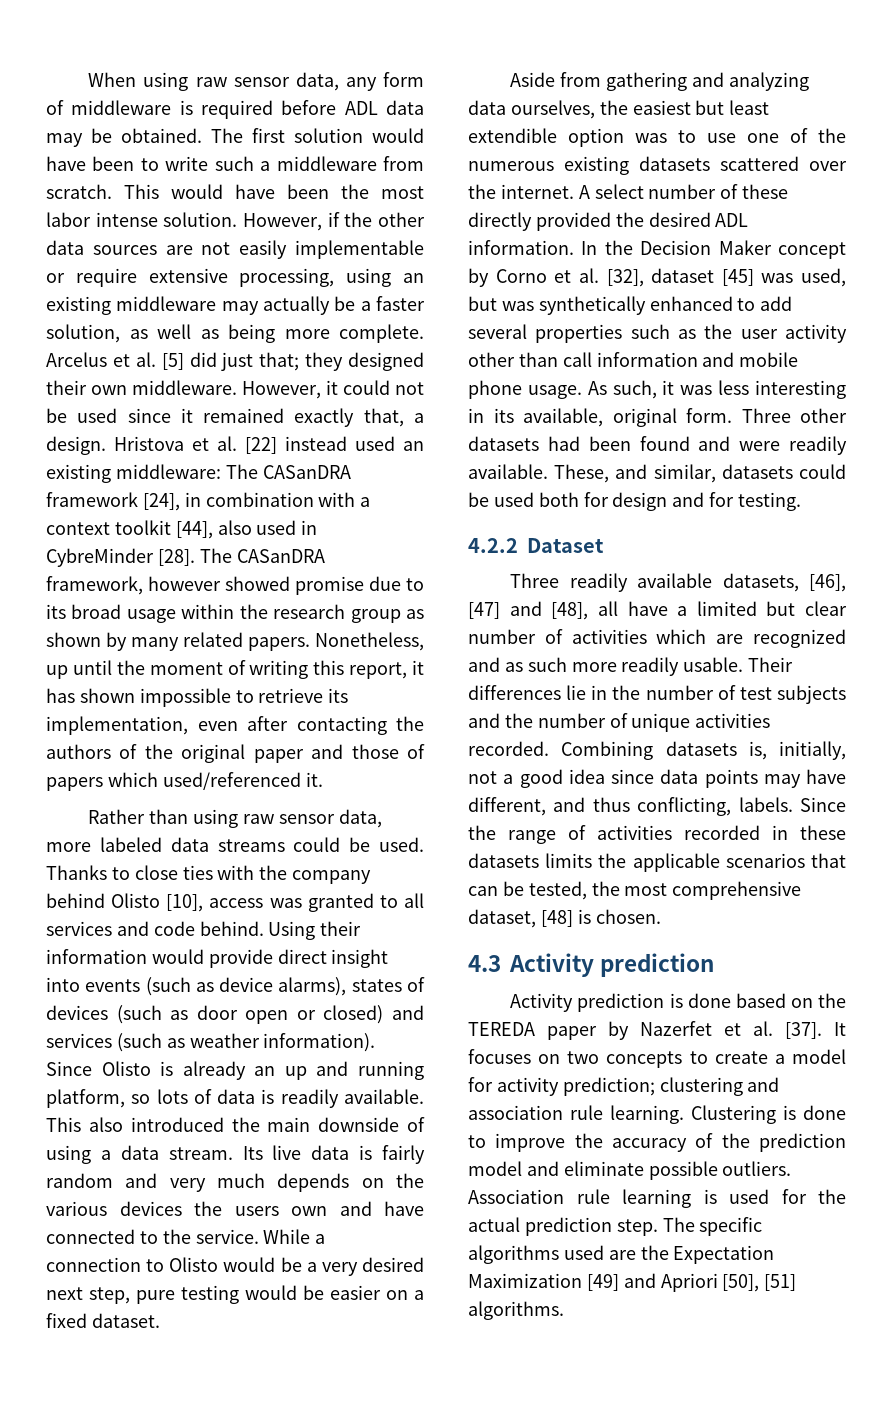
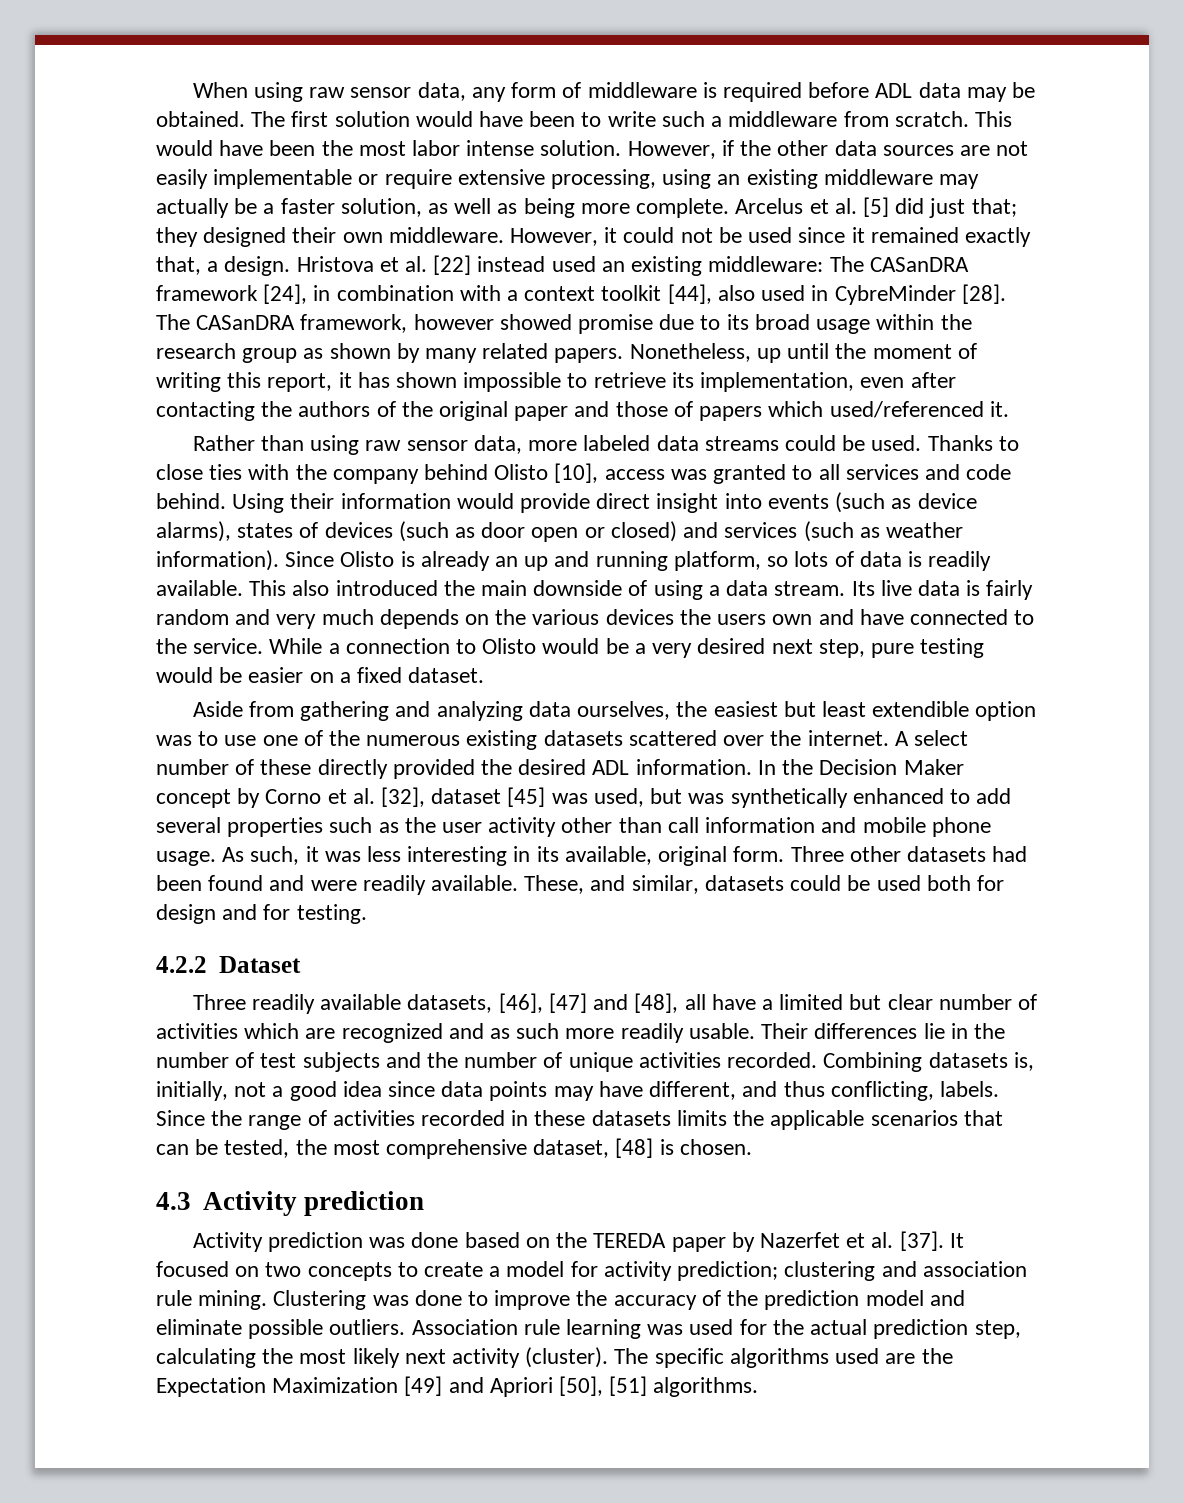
- Activity prediction is done based on the TEREDA paper by Nazerfet et al. [37].
+ Activity prediction was done based on the TEREDA paper by Nazerfet et al. [37].
- It focuses on two concepts to create a model for activity prediction; clustering and association rule learning. Clustering is done to improve the accuracy of the prediction model and eliminate possible outliers.
+ It focused on two concepts to create a model for activity prediction; clustering and association rule mining. Clustering was done to improve the accuracy of the prediction model and eliminate possible outliers.
- Association rule learning is used for the actual prediction step.
+ Association rule learning was used for the actual prediction step, calculating the most likely next activity (cluster).

